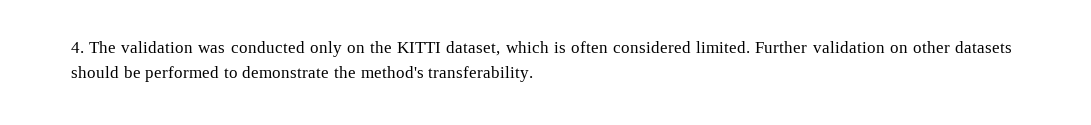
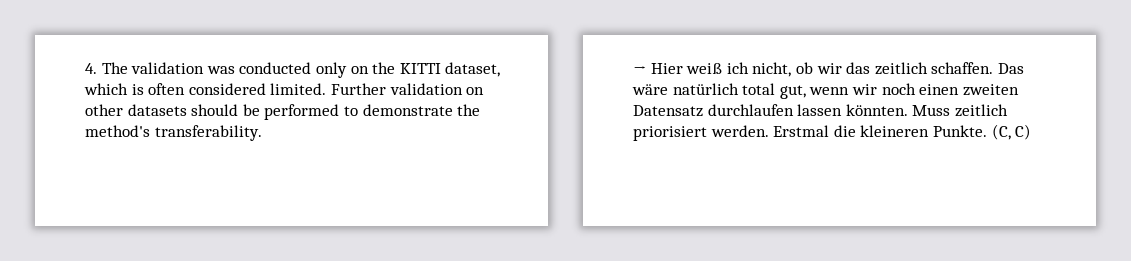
+ → Hier weiß ich nicht, ob wir das zeitlich schaffen. Das wäre natürlich total gut, wenn wir noch einen zweiten Datensatz durchlaufen lassen könnten. Muss zeitlich priorisiert werden. Erstmal die kleineren Punkte. (C, C)

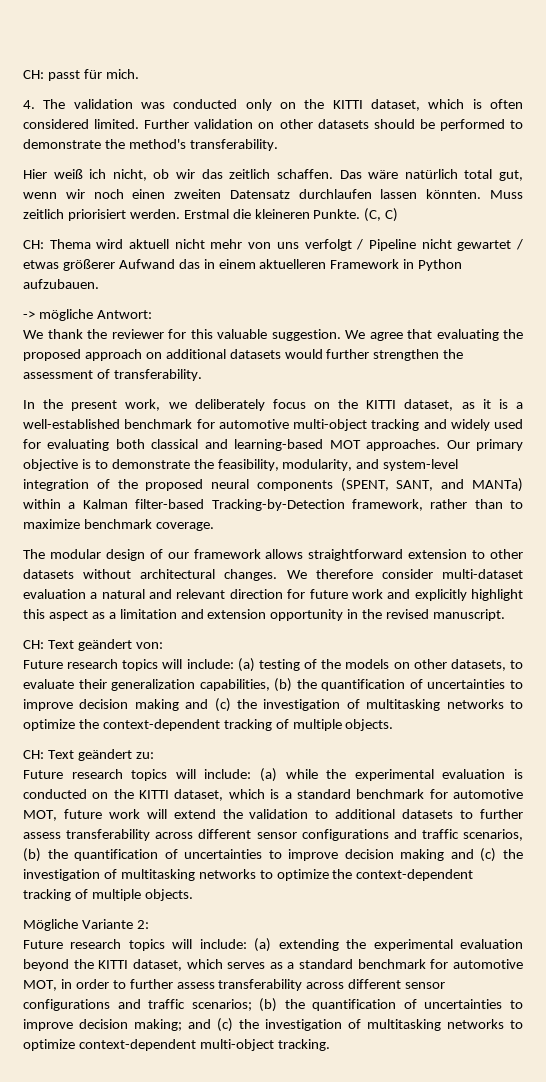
+ CH: passt für mich.
- → Hier weiß ich nicht, ob wir das zeitlich schaffen.
+ Hier weiß ich nicht, ob wir das zeitlich schaffen.
+ CH: Thema wird aktuell nicht mehr von uns verfolgt / Pipeline nicht gewartet / etwas größerer Aufwand das in einem aktuelleren Framework in Python aufzubauen.
+ -> mögliche Antwort:
+ We thank the reviewer for this valuable suggestion. We agree that evaluating the proposed approach on additional datasets would further strengthen the assessment of transferability.
+ In the present work, we deliberately focus on the KITTI dataset, as it is a well-established benchmark for automotive multi-object tracking and widely used for evaluating both classical and learning-based MOT approaches. Our primary objective is to demonstrate the feasibility, modularity, and system-level integration of the proposed neural components (SPENT, SANT, and MANTa) within a Kalman filter-based Tracking-by-Detection framework, rather than to maximize benchmark coverage.
+ The modular design of our framework allows straightforward extension to other datasets without architectural changes. We therefore consider multi-dataset evaluation a natural and relevant direction for future work and explicitly highlight this aspect as a limitation and extension opportunity in the revised manuscript.
+ CH: Text geändert von:
+ Future research topics will include: (a) testing of the models on other datasets, to evaluate their generalization capabilities, (b) the quantification of uncertainties to improve decision making and (c) the investigation of multitasking networks to optimize the context-dependent tracking of multiple objects.
+ CH: Text geändert zu:
+ Future research topics will include: (a) while the experimental evaluation is conducted on the KITTI dataset, which is a standard benchmark for automotive MOT, future work will extend the validation to additional datasets to further assess transferability across different sensor configurations and traffic scenarios, (b) the quantification of uncertainties to improve decision making and (c) the investigation of multitasking networks to optimize the context-dependent tracking of multiple objects.
+ Mögliche Variante 2:
+ Future research topics will include: (a) extending the experimental evaluation beyond the KITTI dataset, which serves as a standard benchmark for automotive MOT, in order to further assess transferability across different sensor configurations and traffic scenarios; (b) the quantification of uncertainties to improve decision making; and (c) the investigation of multitasking networks to optimize context-dependent multi-object tracking.

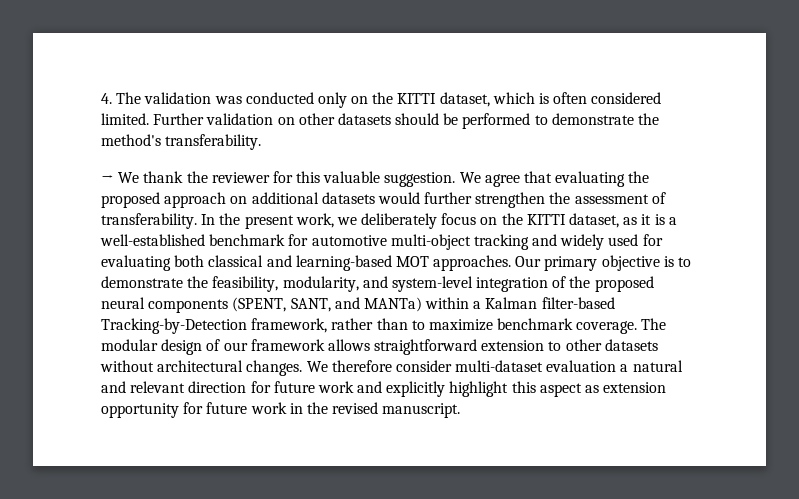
- CH: passt für mich.
- Hier weiß ich nicht, ob wir das zeitlich schaffen. Das wäre natürlich total gut, wenn wir noch einen zweiten Datensatz durchlaufen lassen könnten. Muss zeitlich priorisiert werden. Erstmal die kleineren Punkte. (C, C)
- CH: Thema wird aktuell nicht mehr von uns verfolgt / Pipeline nicht gewartet / etwas größerer Aufwand das in einem aktuelleren Framework in Python aufzubauen.
- -> mögliche Antwort:
- We thank the reviewer for this valuable suggestion.
+ → We thank the reviewer for this valuable suggestion.
- We agree that evaluating the proposed approach on additional datasets would further strengthen the assessment of transferability.
- In the present work, we deliberately focus on the KITTI dataset, as it is a well-established benchmark for automotive multi-object tracking and widely used for evaluating both classical and learning-based MOT approaches.
+ We agree that evaluating the proposed approach on additional datasets would further strengthen the assessment of transferability. In the present work, we deliberately focus on the KITTI dataset, as it is a well-established benchmark for automotive multi-object tracking and widely used for evaluating both classical and learning-based MOT approaches.
- Our primary objective is to demonstrate the feasibility, modularity, and system-level integration of the proposed neural components (SPENT, SANT, and MANTa) within a Kalman filter-based Tracking-by-Detection framework, rather than to maximize benchmark coverage.
- The modular design of our framework allows straightforward extension to other datasets without architectural changes.
+ Our primary objective is to demonstrate the feasibility, modularity, and system-level integration of the proposed neural components (SPENT, SANT, and MANTa) within a Kalman filter-based Tracking-by-Detection framework, rather than to maximize benchmark coverage. The modular design of our framework allows straightforward extension to other datasets without architectural changes.
- We therefore consider multi-dataset evaluation a natural and relevant direction for future work and explicitly highlight this aspect as a limitation and extension opportunity in the revised manuscript.
+ We therefore consider multi-dataset evaluation a natural and relevant direction for future work and explicitly highlight this aspect as extension opportunity for future work in the revised manuscript.
- CH: Text geändert von:
- Future research topics will include: (a) testing of the models on other datasets, to evaluate their generalization capabilities, (b) the quantification of uncertainties to improve decision making and (c) the investigation of multitasking networks to optimize the context-dependent tracking of multiple objects.
- CH: Text geändert zu:
- Future research topics will include: (a) while the experimental evaluation is conducted on the KITTI dataset, which is a standard benchmark for automotive MOT, future work will extend the validation to additional datasets to further assess transferability across different sensor configurations and traffic scenarios, (b) the quantification of uncertainties to improve decision making and (c) the investigation of multitasking networks to optimize the context-dependent tracking of multiple objects.
- Mögliche Variante 2:
- Future research topics will include: (a) extending the experimental evaluation beyond the KITTI dataset, which serves as a standard benchmark for automotive MOT, in order to further assess transferability across different sensor configurations and traffic scenarios; (b) the quantification of uncertainties to improve decision making; and (c) the investigation of multitasking networks to optimize context-dependent multi-object tracking.

